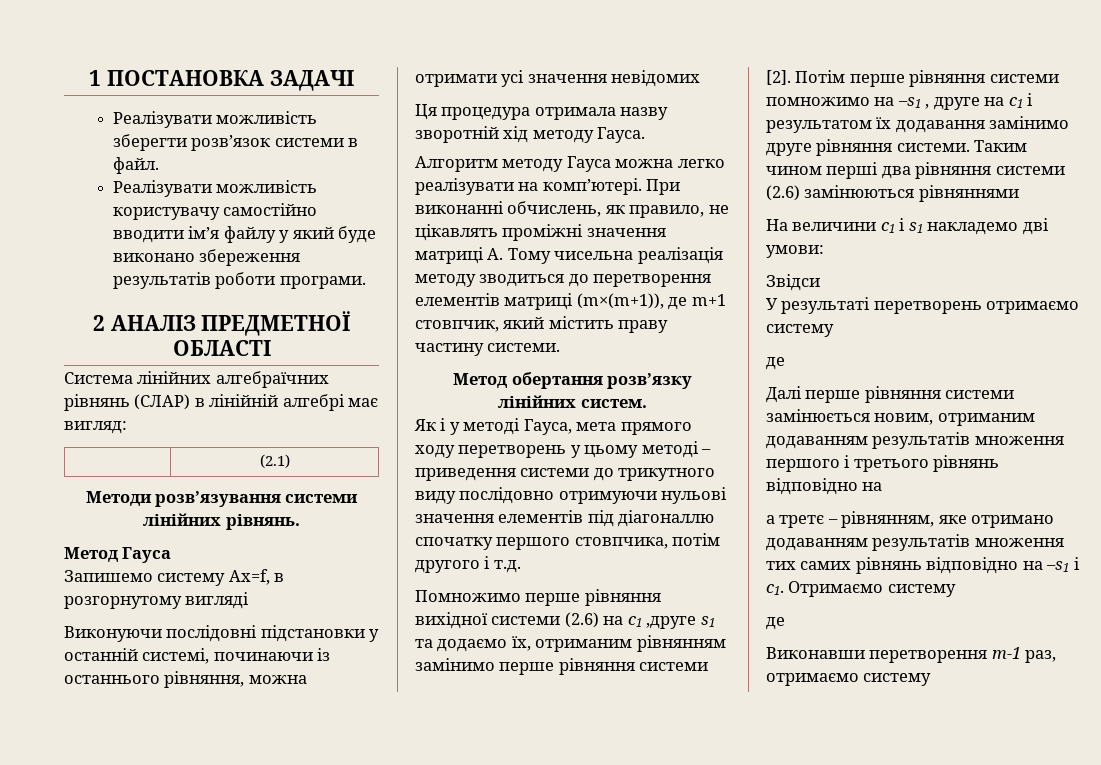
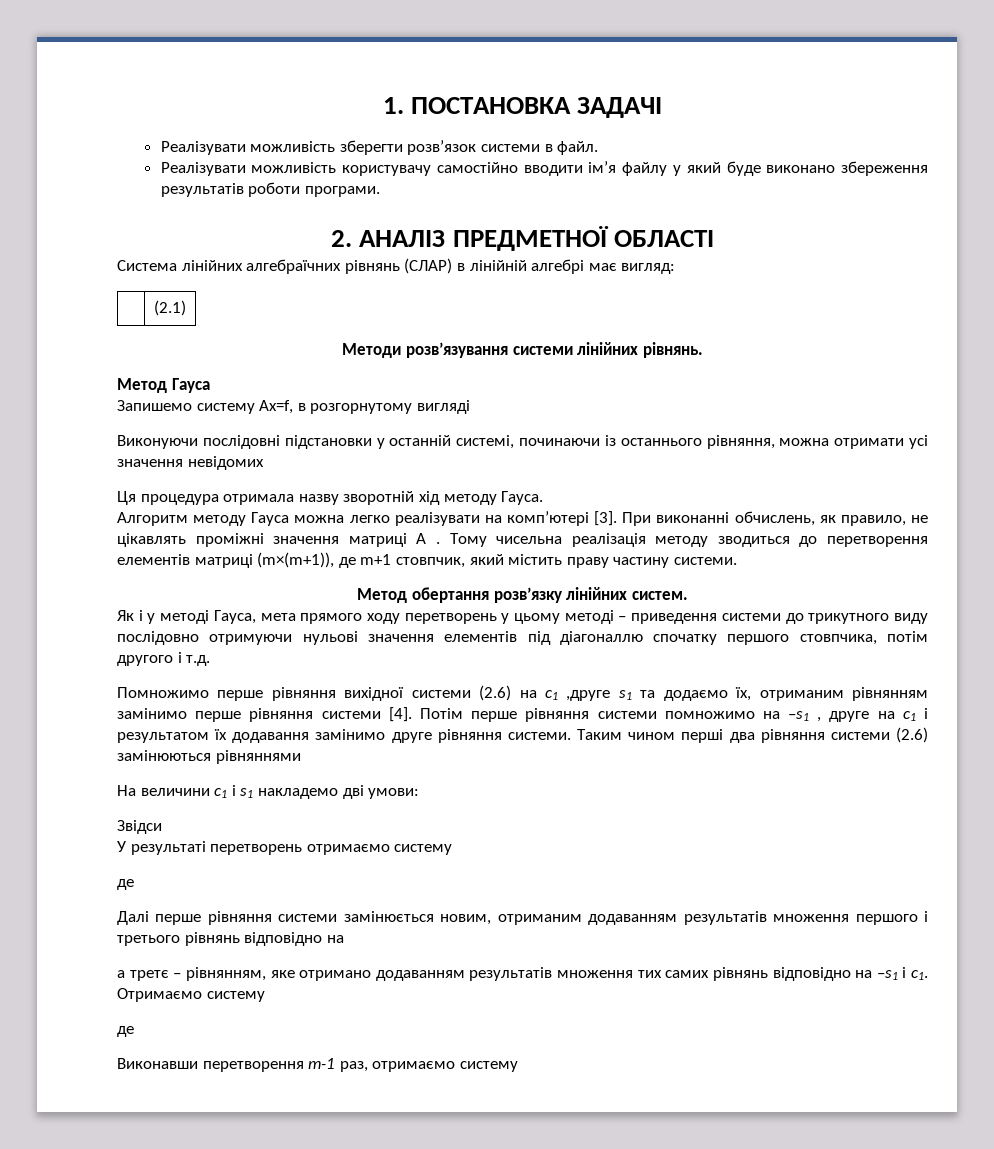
- 1 ПОСТАНОВКА ЗАДАЧІ
+ 1. ПОСТАНОВКА ЗАДАЧІ
- 2 АНАЛІЗ ПРЕДМЕТНОЇ ОБЛАСТІ
+ 2. АНАЛІЗ ПРЕДМЕТНОЇ ОБЛАСТІ
- Алгоритм методу Гауса можна легко реалізувати на комп’ютері.
+ Алгоритм методу Гауса можна легко реалізувати на комп’ютері [3].
- При виконанні обчислень, як правило, не цікавлять проміжні значення матриці А. Тому чисельна реалізація методу зводиться до перетворення елементів матриці (m×(m+1)), де m+1 стовпчик, який містить праву частину системи.
+ При виконанні обчислень, як правило, не цікавлять проміжні значення матриці А . Тому чисельна реалізація методу зводиться до перетворення елементів матриці (m×(m+1)), де m+1 стовпчик, який містить праву частину системи.
- Помножимо перше рівняння вихідної системи (2.6) на с1 ,друге s1 та додаємо їх, отриманим рівнянням замінимо перше рівняння системи [2].
+ Помножимо перше рівняння вихідної системи (2.6) на с1 ,друге s1 та додаємо їх, отриманим рівнянням замінимо перше рівняння системи [4].

